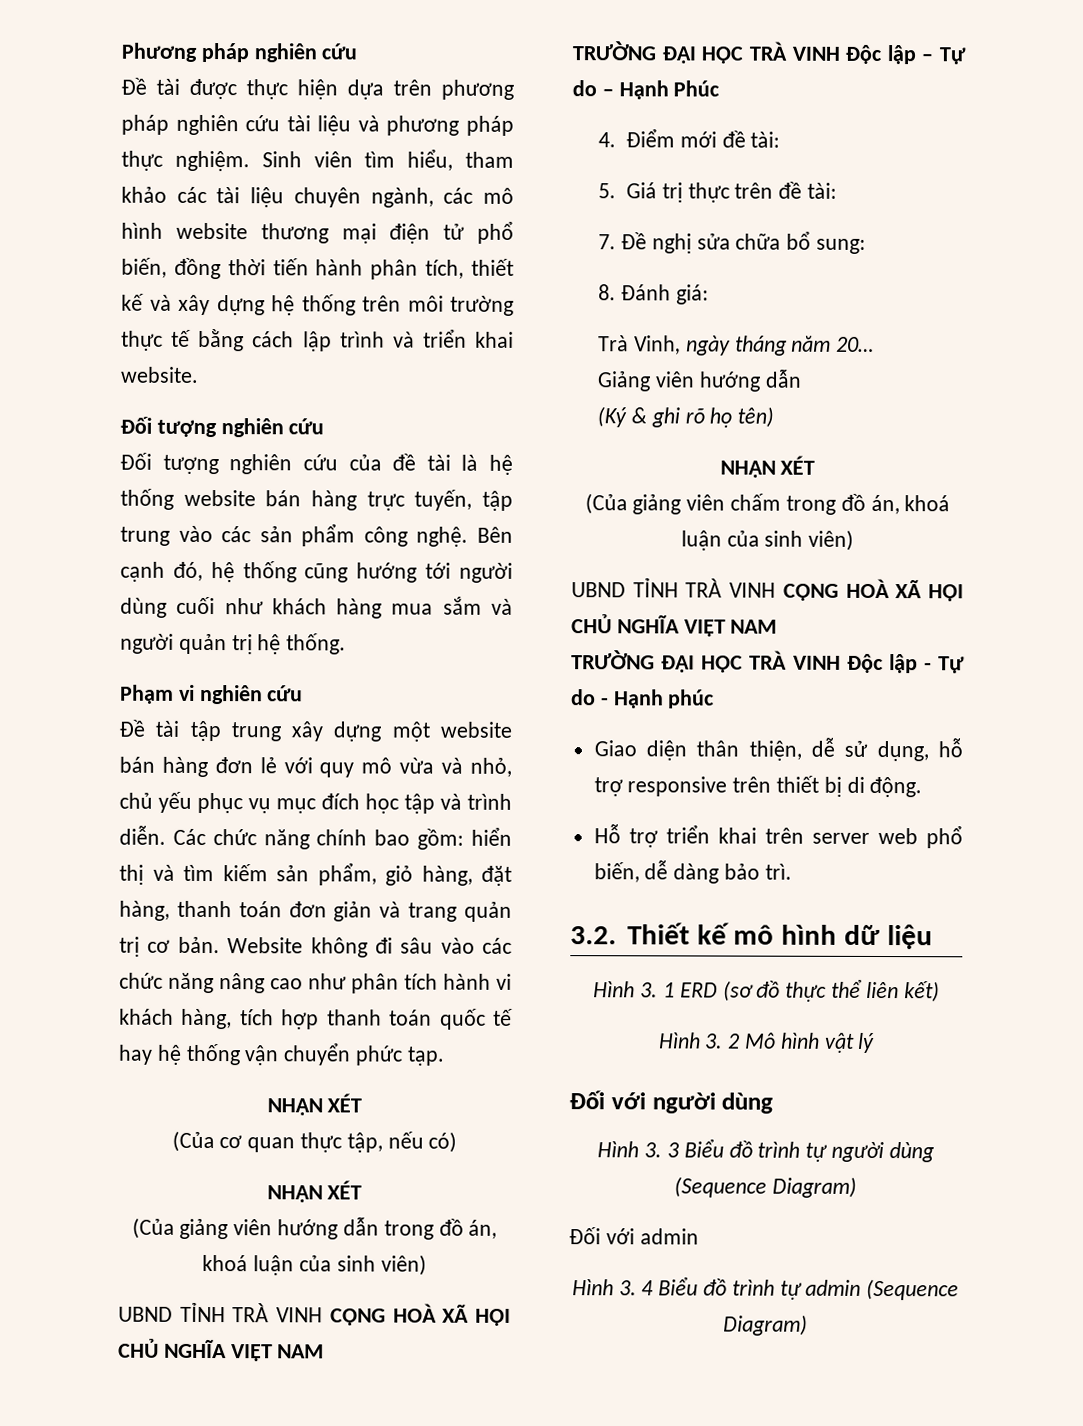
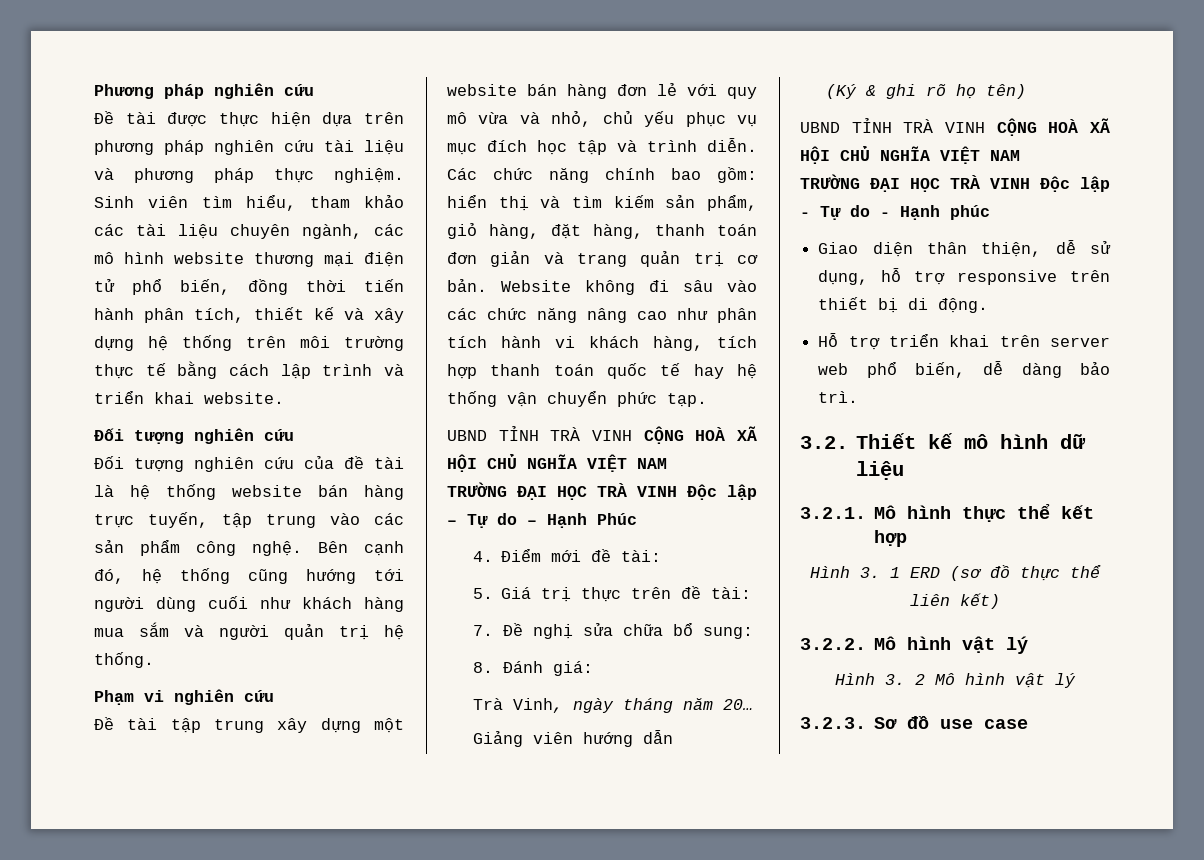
  Website không đi sâu vào các chức năng nâng cao như phân tích hành vi khách hàng, tích hợp thanh toán quốc tế hay hệ thống vận chuyển phức tạp.
- NHẬN XÉT
- (Của cơ quan thực tập, nếu có)
- NHẬN XÉT
- (Của giảng viên hướng dẫn trong đồ án, khoá luận của sinh viên)
  (Ký & ghi rõ họ tên)
- NHẬN XÉT
- (Của giảng viên chấm trong đồ án, khoá luận của sinh viên)
+ 3.2.1. Mô hình thực thể kết hợp
+ 3.2.2. Mô hình vật lý
- Đối với người dùng
- Hình 3. 3 Biểu đồ trình tự người dùng (Sequence Diagram)
- Đối với admin
- Hình 3. 4 Biểu đồ trình tự admin (Sequence Diagram)
+ 3.2.3. Sơ đồ use case

